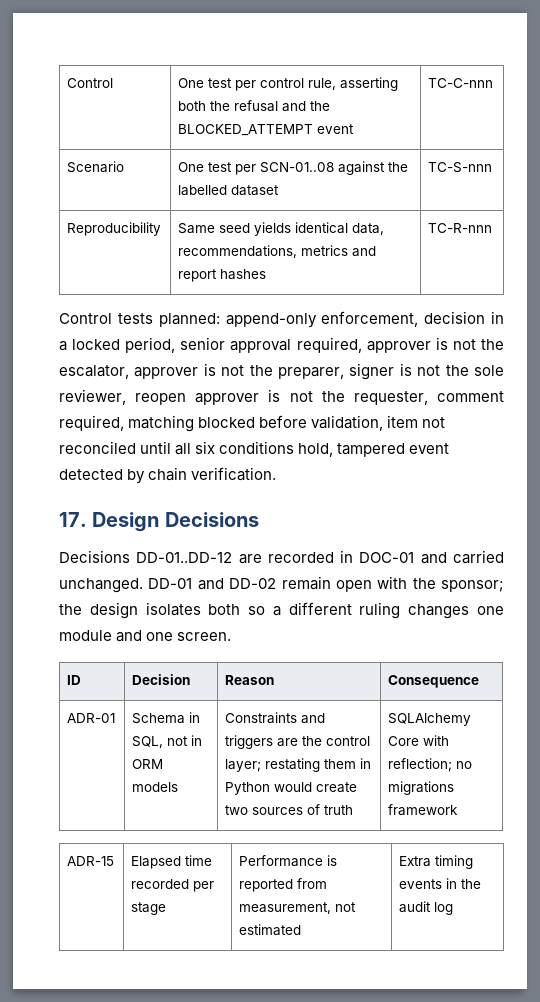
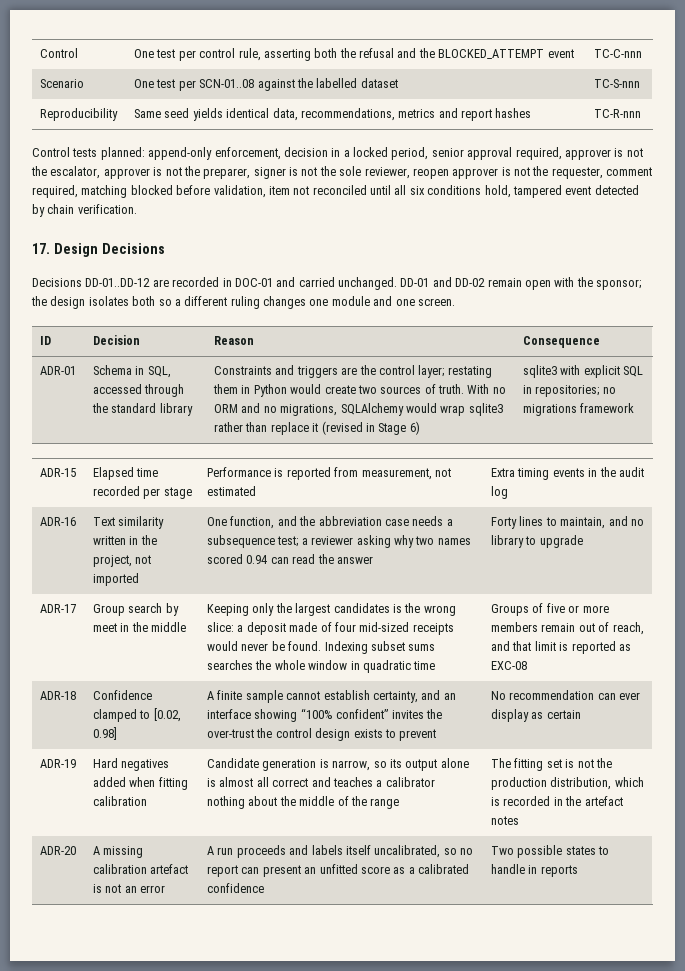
- Schema in SQL, not in ORM models
+ Schema in SQL, accessed through the standard library
- Constraints and triggers are the control layer; restating them in Python would create two sources of truth | SQLAlchemy Core with reflection; no migrations framework
+ Constraints and triggers are the control layer; restating them in Python would create two sources of truth. With no ORM and no migrations, SQLAlchemy would wrap sqlite3 rather than replace it (revised in Stage 6) | sqlite3 with explicit SQL in repositories; no migrations framework
+ ADR-16 | Text similarity written in the project, not imported | One function, and the abbreviation case needs a subsequence test; a reviewer asking why two names scored 0.94 can read the answer | Forty lines to maintain, and no library to upgrade
+ ADR-17 | Group search by meet in the middle | Keeping only the largest candidates is the wrong slice: a deposit made of four mid-sized receipts would never be found. Indexing subset sums searches the whole window in quadratic time | Groups of five or more members remain out of reach, and that limit is reported as EXC-08
+ ADR-18 | Confidence clamped to [0.02, 0.98] | A finite sample cannot establish certainty, and an interface showing “100% confident” invites the over-trust the control design exists to prevent | No recommendation can ever display as certain
+ ADR-19 | Hard negatives added when fitting calibration | Candidate generation is narrow, so its output alone is almost all correct and teaches a calibrator nothing about the middle of the range | The fitting set is not the production distribution, which is recorded in the artefact notes
+ ADR-20 | A missing calibration artefact is not an error | A run proceeds and labels itself uncalibrated, so no report can present an unfitted score as a calibrated confidence | Two possible states to handle in reports

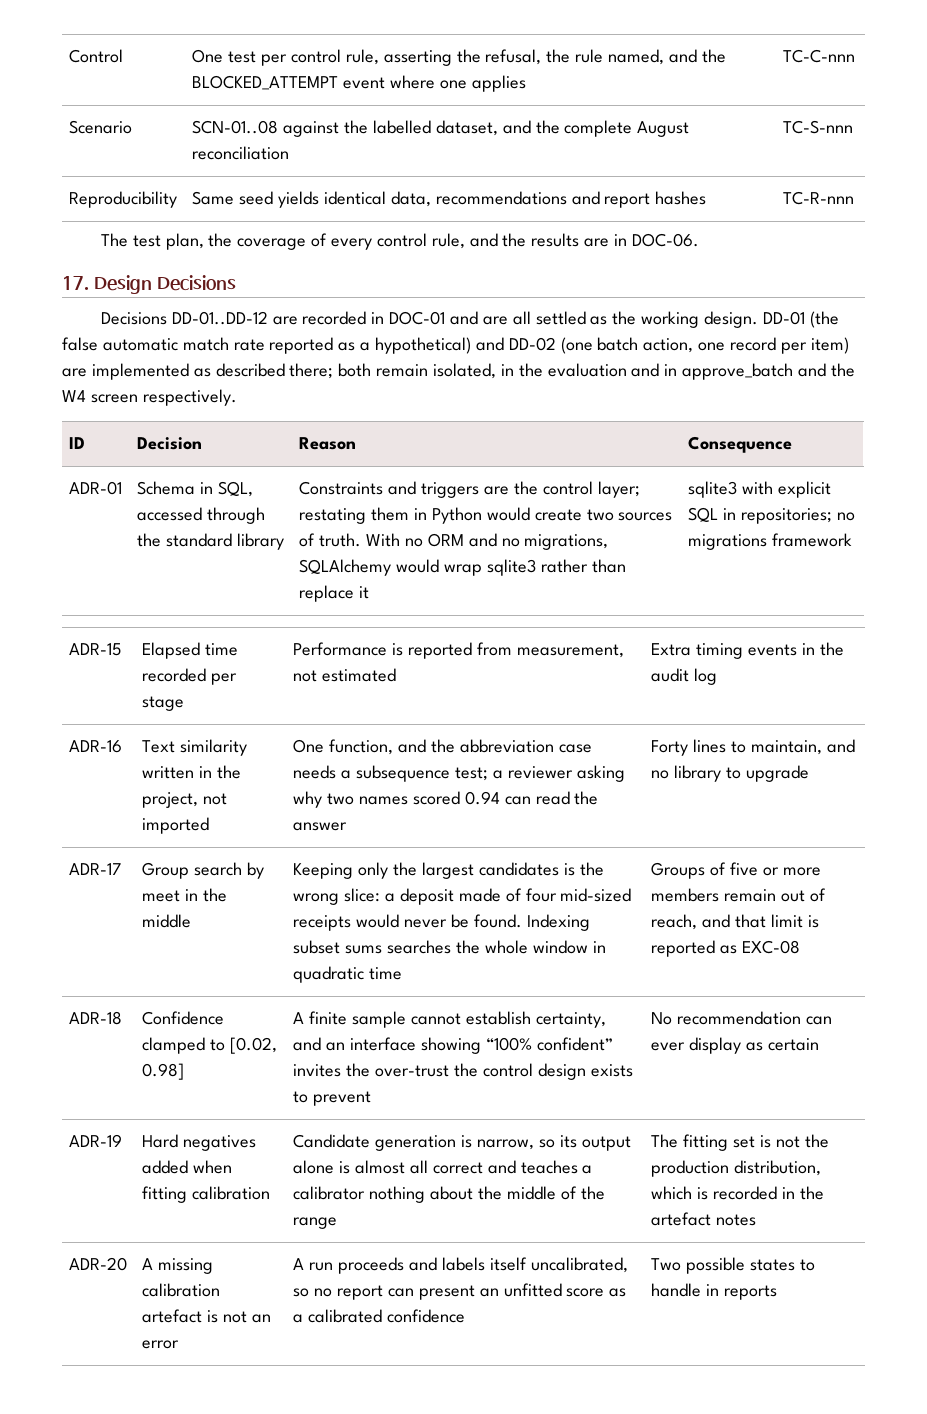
- Control | One test per control rule, asserting both the refusal and the BLOCKED_ATTEMPT event | TC-C-nnn
+ Control | One test per control rule, asserting the refusal, the rule named, and the BLOCKED_ATTEMPT event where one applies | TC-C-nnn
- Scenario | One test per SCN-01..08 against the labelled dataset | TC-S-nnn
+ Scenario | SCN-01..08 against the labelled dataset, and the complete August reconciliation | TC-S-nnn
- Reproducibility | Same seed yields identical data, recommendations, metrics and report hashes | TC-R-nnn
+ Reproducibility | Same seed yields identical data, recommendations and report hashes | TC-R-nnn
- Control tests planned: append-only enforcement, decision in a locked period, senior approval required, approver is not the escalator, approver is not the preparer, signer is not the sole reviewer, reopen approver is not the requester, comment required, matching blocked before validation, item not reconciled until all six conditions hold, tampered event detected by chain verification.
+ The test plan, the coverage of every control rule, and the results are in DOC-06.
- Decisions DD-01..DD-12 are recorded in DOC-01 and carried unchanged. DD-01 and DD-02 remain open with the sponsor; the design isolates both so a different ruling changes one module and one screen.
+ Decisions DD-01..DD-12 are recorded in DOC-01 and are all settled as the working design. DD-01 (the false automatic match rate reported as a hypothetical) and DD-02 (one batch action, one record per item) are implemented as described there; both remain isolated, in the evaluation and in approve_batch and the W4 screen respectively.
- With no ORM and no migrations, SQLAlchemy would wrap sqlite3 rather than replace it (revised in Stage 6)
+ With no ORM and no migrations, SQLAlchemy would wrap sqlite3 rather than replace it

